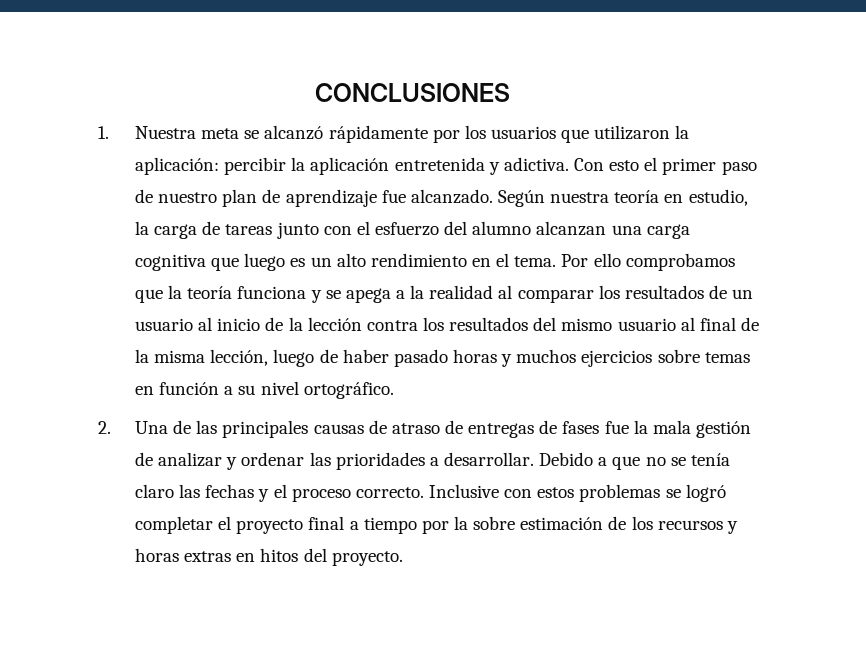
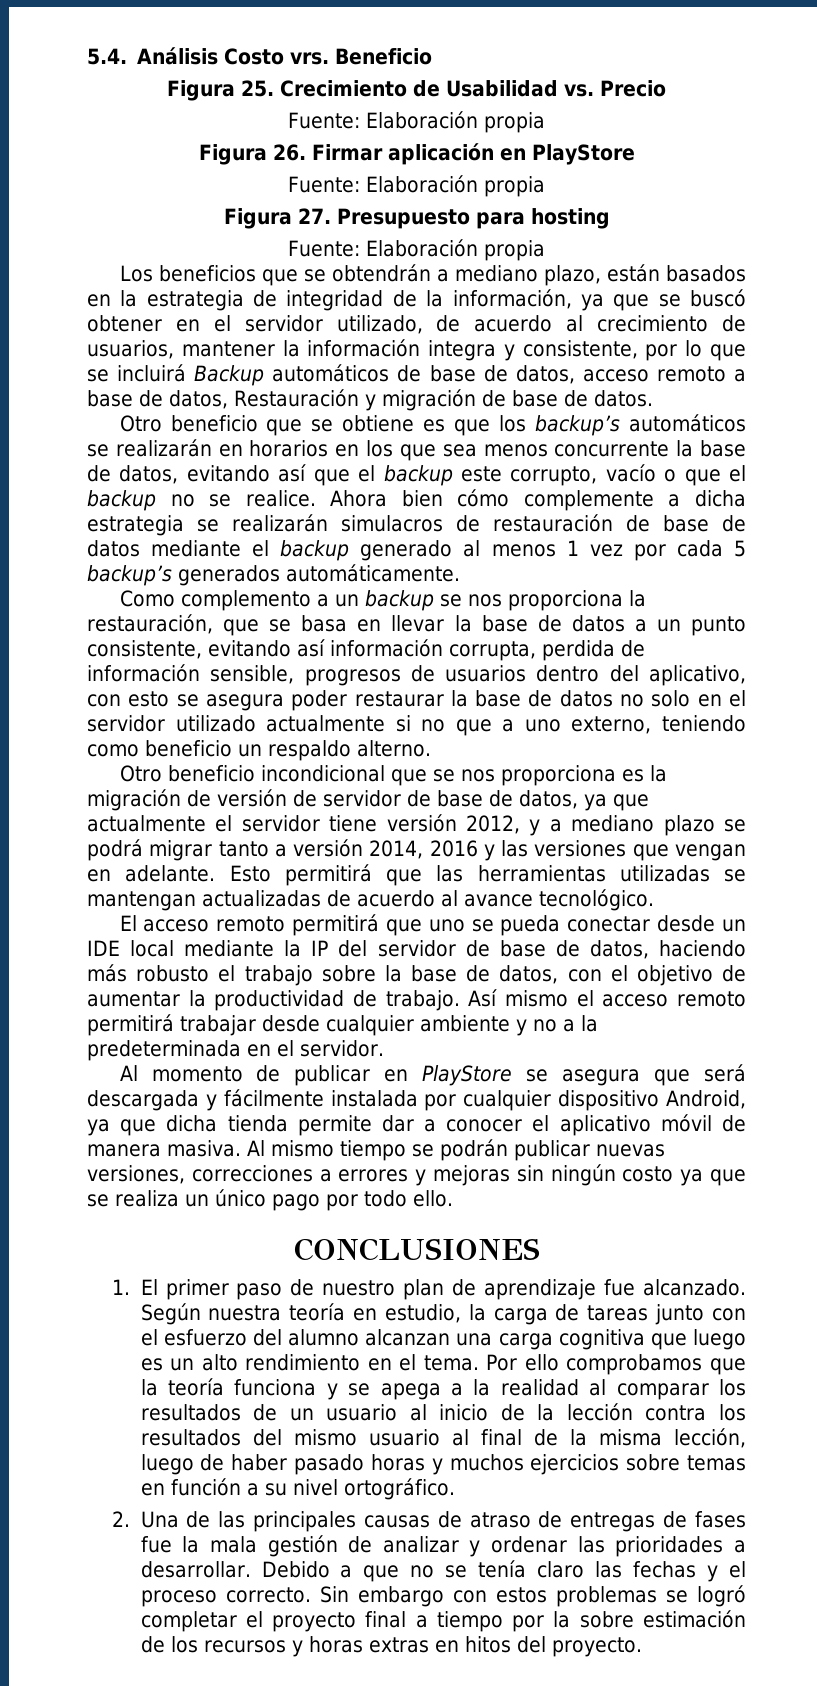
+ 5.4. Análisis Costo vrs. Beneficio
+ Figura 25. Crecimiento de Usabilidad vs. Precio
+ Fuente: Elaboración propia
+ Figura 26. Firmar aplicación en PlayStore
+ Fuente: Elaboración propia
+ Figura 27. Presupuesto para hosting
+ Fuente: Elaboración propia
+ Los beneficios que se obtendrán a mediano plazo, están basados en la estrategia de integridad de la información, ya que se buscó obtener en el servidor utilizado, de acuerdo al crecimiento de usuarios, mantener la información integra y consistente, por lo que se incluirá Backup automáticos de base de datos, acceso remoto a base de datos, Restauración y migración de base de datos.
+ Otro beneficio que se obtiene es que los backup’s automáticos se realizarán en horarios en los que sea menos concurrente la base de datos, evitando así que el backup este corrupto, vacío o que el backup no se realice. Ahora bien cómo complemente a dicha estrategia se realizarán simulacros de restauración de base de datos mediante el backup generado al menos 1 vez por cada 5 backup’s generados automáticamente.
+ Como complemento a un backup se nos proporciona la restauración, que se basa en llevar la base de datos a un punto consistente, evitando así información corrupta, perdida de información sensible, progresos de usuarios dentro del aplicativo, con esto se asegura poder restaurar la base de datos no solo en el servidor utilizado actualmente si no que a uno externo, teniendo como beneficio un respaldo alterno.
+ Otro beneficio incondicional que se nos proporciona es la migración de versión de servidor de base de datos, ya que actualmente el servidor tiene versión 2012, y a mediano plazo se podrá migrar tanto a versión 2014, 2016 y las versiones que vengan en adelante. Esto permitirá que las herramientas utilizadas se mantengan actualizadas de acuerdo al avance tecnológico.
+ El acceso remoto permitirá que uno se pueda conectar desde un IDE local mediante la IP del servidor de base de datos, haciendo más robusto el trabajo sobre la base de datos, con el objetivo de aumentar la productividad de trabajo. Así mismo el acceso remoto permitirá trabajar desde cualquier ambiente y no a la predeterminada en el servidor.
+ Al momento de publicar en PlayStore se asegura que será descargada y fácilmente instalada por cualquier dispositivo Android, ya que dicha tienda permite dar a conocer el aplicativo móvil de manera masiva. Al mismo tiempo se podrán publicar nuevas versiones, correcciones a errores y mejoras sin ningún costo ya que se realiza un único pago por todo ello.
  CONCLUSIONES
- 1. Nuestra meta se alcanzó rápidamente por los usuarios que utilizaron la aplicación: percibir la aplicación entretenida y adictiva. Con esto el primer paso de nuestro plan de aprendizaje fue alcanzado.
+ 1. El primer paso de nuestro plan de aprendizaje fue alcanzado.
- Inclusive con estos problemas se logró completar el proyecto final a tiempo por la sobre estimación de los recursos y horas extras en hitos del proyecto.
+ Sin embargo con estos problemas se logró completar el proyecto final a tiempo por la sobre estimación de los recursos y horas extras en hitos del proyecto.

